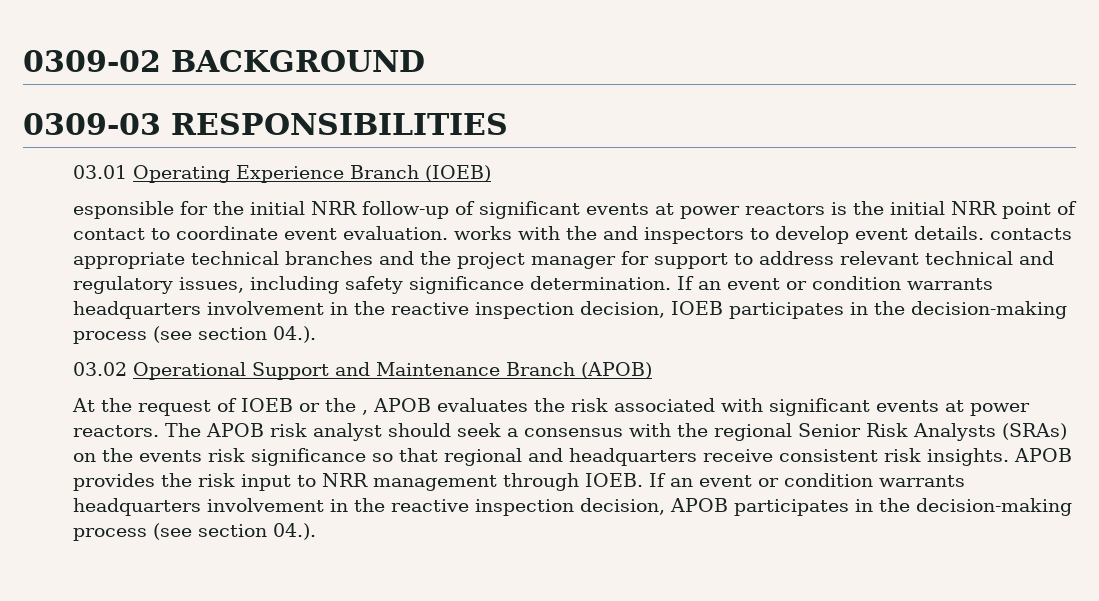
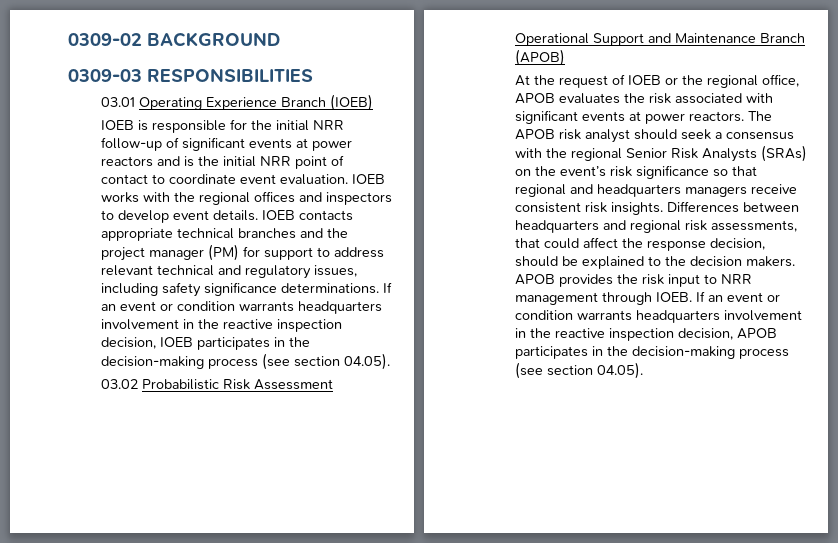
- esponsible for the initial NRR follow-up of significant events at power reactors is the initial NRR point of contact to coordinate event evaluation. works with the and inspectors to develop event details. contacts appropriate technical branches and the project manager for support to address relevant technical and regulatory issues, including safety significance determination.
+ IOEB is responsible for the initial NRR follow-up of significant events at power reactors and is the initial NRR point of contact to coordinate event evaluation. IOEB works with the regional offices and inspectors to develop event details. IOEB contacts appropriate technical branches and the project manager (PM) for support to address relevant technical and regulatory issues, including safety significance determinations.
- If an event or condition warrants headquarters involvement in the reactive inspection decision, IOEB participates in the decision-making process (see section 04.).
+ If an event or condition warrants headquarters involvement in the reactive inspection decision, IOEB participates in the decision-making process (see section 04.05).
- 03.02 Operational Support and Maintenance Branch (APOB)
+ 03.02 Probabilistic Risk Assessment Operational Support and Maintenance Branch (APOB)
- At the request of IOEB or the , APOB evaluates the risk associated with significant events at power reactors.
+ At the request of IOEB or the regional office, APOB evaluates the risk associated with significant events at power reactors.
- The APOB risk analyst should seek a consensus with the regional Senior Risk Analysts (SRAs) on the events risk significance so that regional and headquarters receive consistent risk insights.
+ The APOB risk analyst should seek a consensus with the regional Senior Risk Analysts (SRAs) on the event’s risk significance so that regional and headquarters managers receive consistent risk insights.
+ Differences between headquarters and regional risk assessments, that could affect the response decision, should be explained to the decision makers.
- If an event or condition warrants headquarters involvement in the reactive inspection decision, APOB participates in the decision-making process (see section 04.).
+ If an event or condition warrants headquarters involvement in the reactive inspection decision, APOB participates in the decision-making process (see section 04.05).

